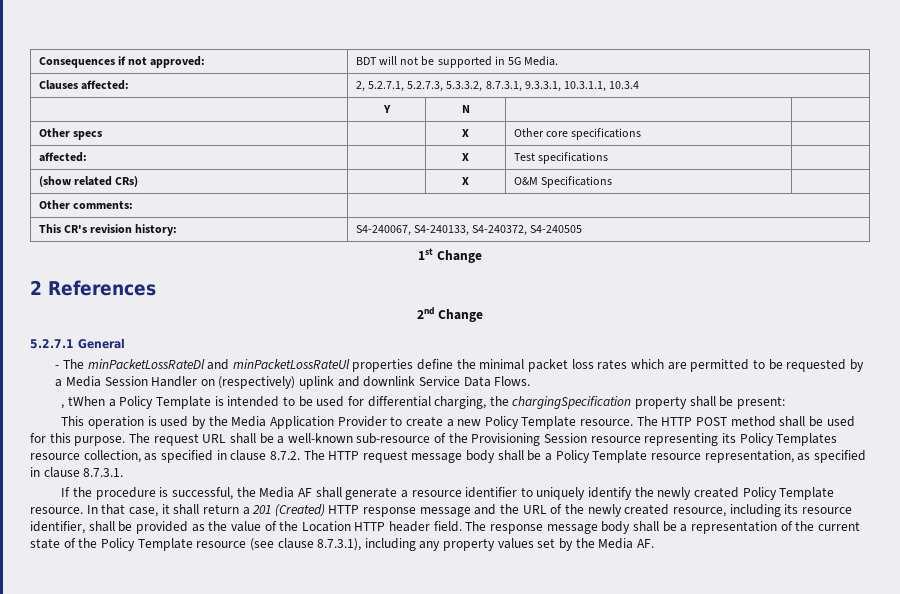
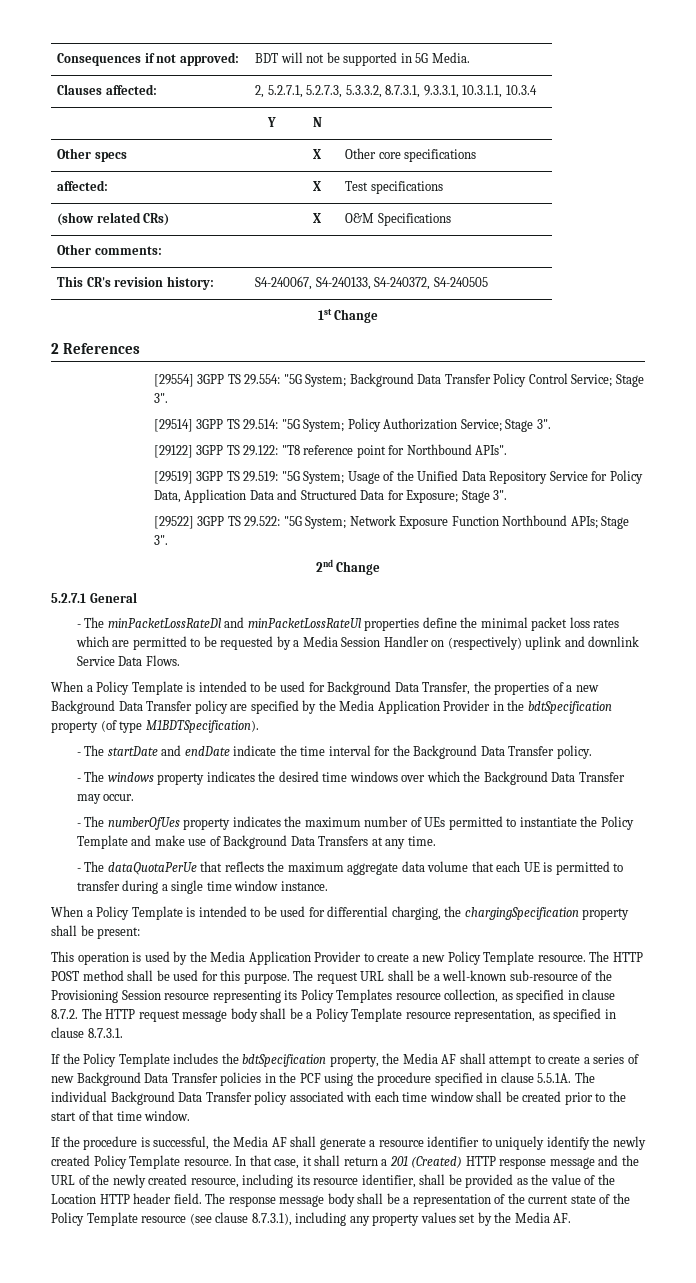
+ [29554] 3GPP TS 29.554: "5G System; Background Data Transfer Policy Control Service; Stage 3".
+ [29514] 3GPP TS 29.514: "5G System; Policy Authorization Service; Stage 3".
+ [29122] 3GPP TS 29.122: "T8 reference point for Northbound APIs".
+ [29519] 3GPP TS 29.519: "5G System; Usage of the Unified Data Repository Service for Policy Data, Application Data and Structured Data for Exposure; Stage 3".
+ [29522] 3GPP TS 29.522: "5G System; Network Exposure Function Northbound APIs; Stage 3".
- , tWhen a Policy Template is intended to be used for differential charging, the chargingSpecification property shall be present:
+ When a Policy Template is intended to be used for Background Data Transfer, the properties of a new Background Data Transfer policy are specified by the Media Application Provider in the bdtSpecification property (of type M1BDTSpecification).
+ - The startDate and endDate indicate the time interval for the Background Data Transfer policy.
+ - The windows property indicates the desired time windows over which the Background Data Transfer may occur.
+ - The numberOfUes property indicates the maximum number of UEs permitted to instantiate the Policy Template and make use of Background Data Transfers at any time.
+ - The dataQuotaPerUe that reflects the maximum aggregate data volume that each UE is permitted to transfer during a single time window instance.
+ When a Policy Template is intended to be used for differential charging, the chargingSpecification property shall be present:
+ If the Policy Template includes the bdtSpecification property, the Media AF shall attempt to create a series of new Background Data Transfer policies in the PCF using the procedure specified in clause 5.5.1A. The individual Background Data Transfer policy associated with each time window shall be created prior to the start of that time window.

